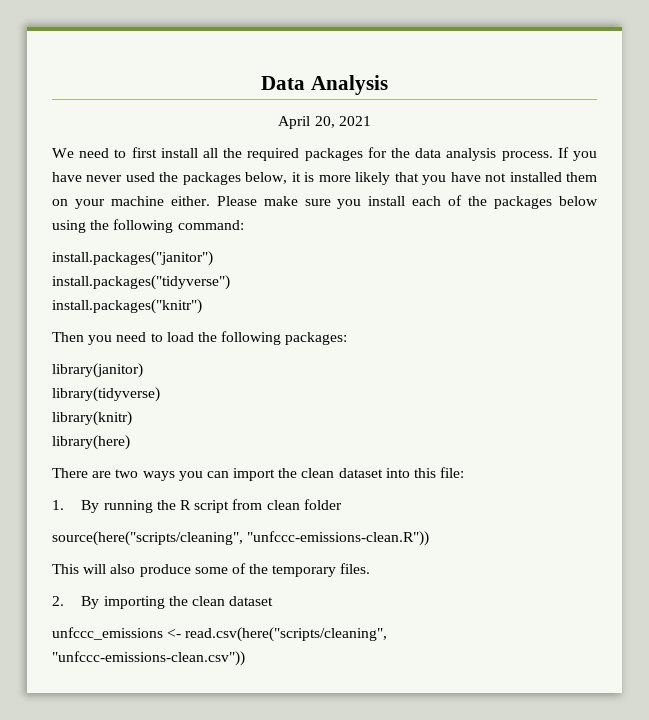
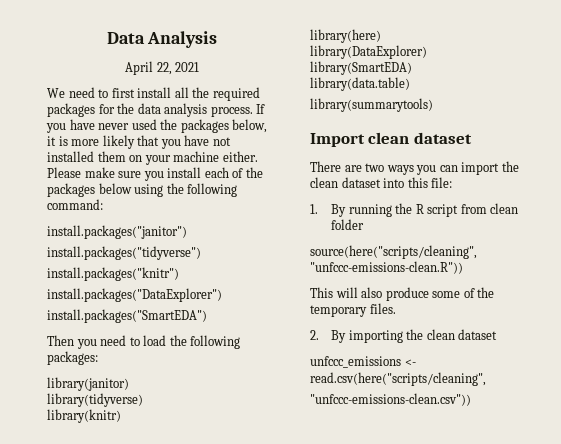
- April 20, 2021
+ April 22, 2021
+ install.packages("DataExplorer")
+ install.packages("SmartEDA")
+ library(DataExplorer)
+ library(SmartEDA)
+ library(data.table)
+ library(summarytools)
+ Import clean dataset

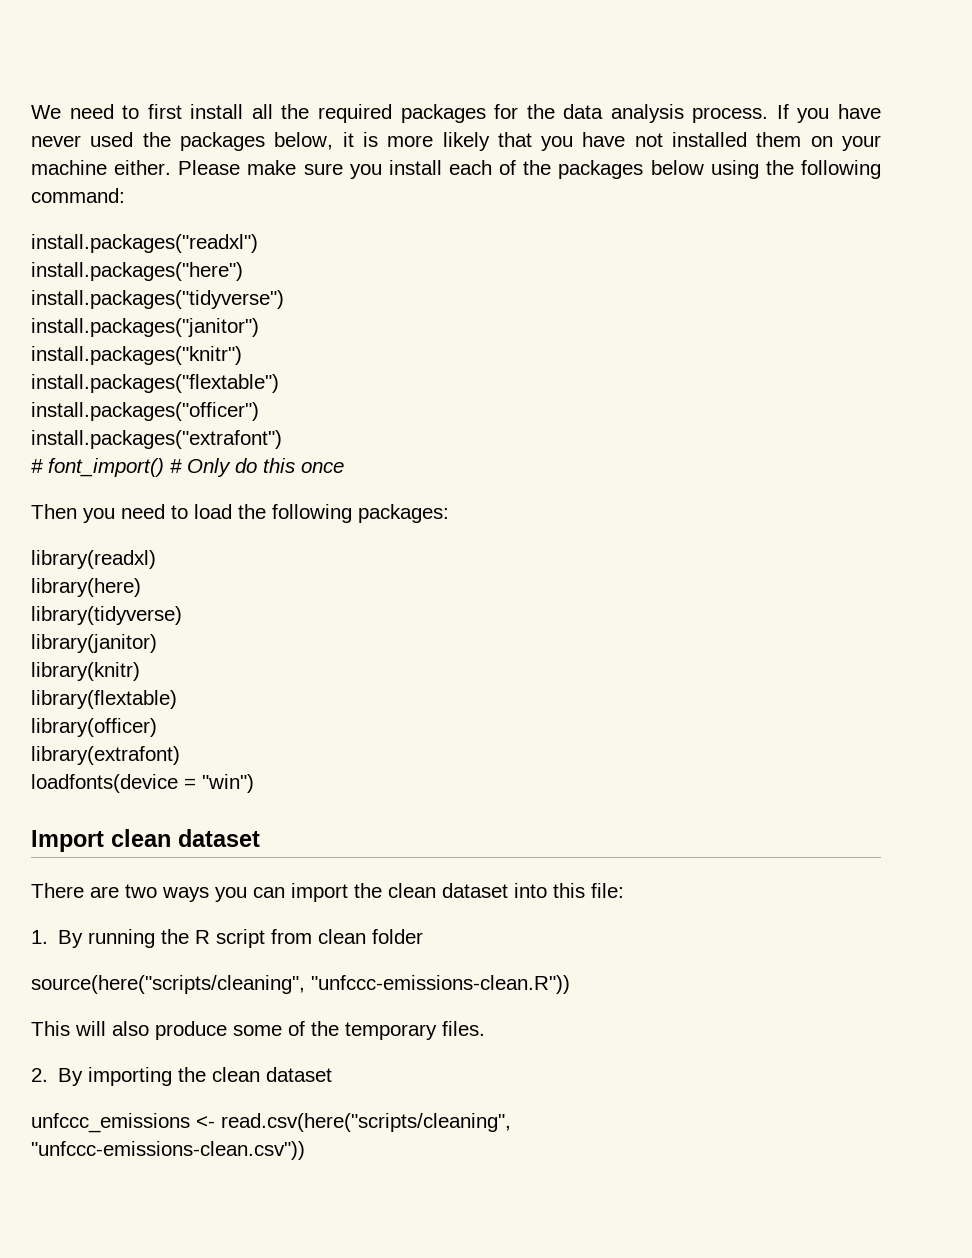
- Data Analysis
- April 22, 2021
- install.packages("janitor")
+ install.packages("readxl")
+ install.packages("here")
+ install.packages("janitor")
- install.packages("DataExplorer")
- install.packages("SmartEDA")
+ install.packages("flextable")
+ install.packages("officer")
+ install.packages("extrafont")
+ # font_import() # Only do this once
- library(janitor)
+ library(readxl)
+ library(here)
+ library(janitor)
- library(here)
- library(DataExplorer)
- library(SmartEDA)
- library(data.table)
- library(summarytools)
+ library(flextable)
+ library(officer)
+ library(extrafont)
+ loadfonts(device = "win")

